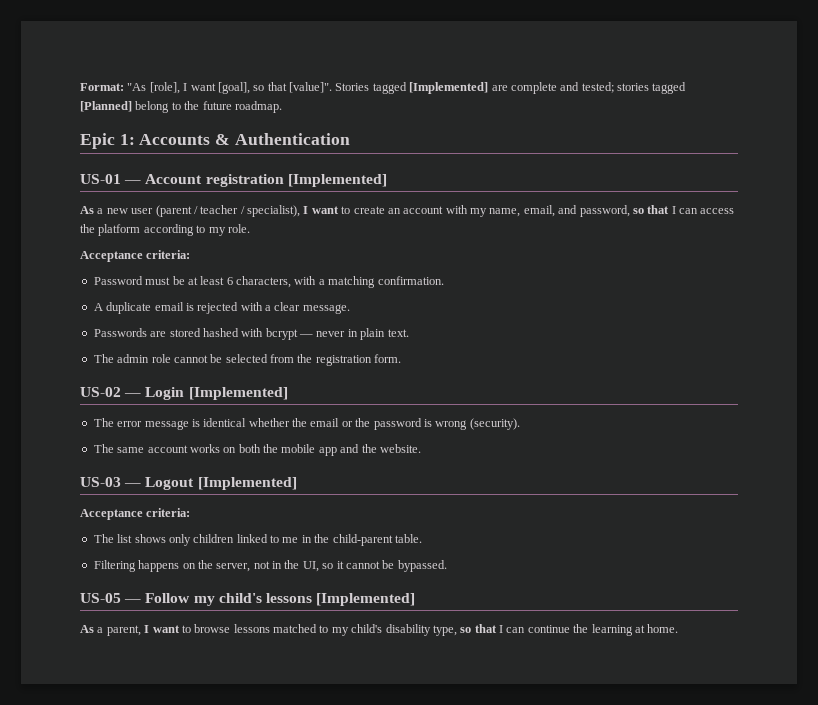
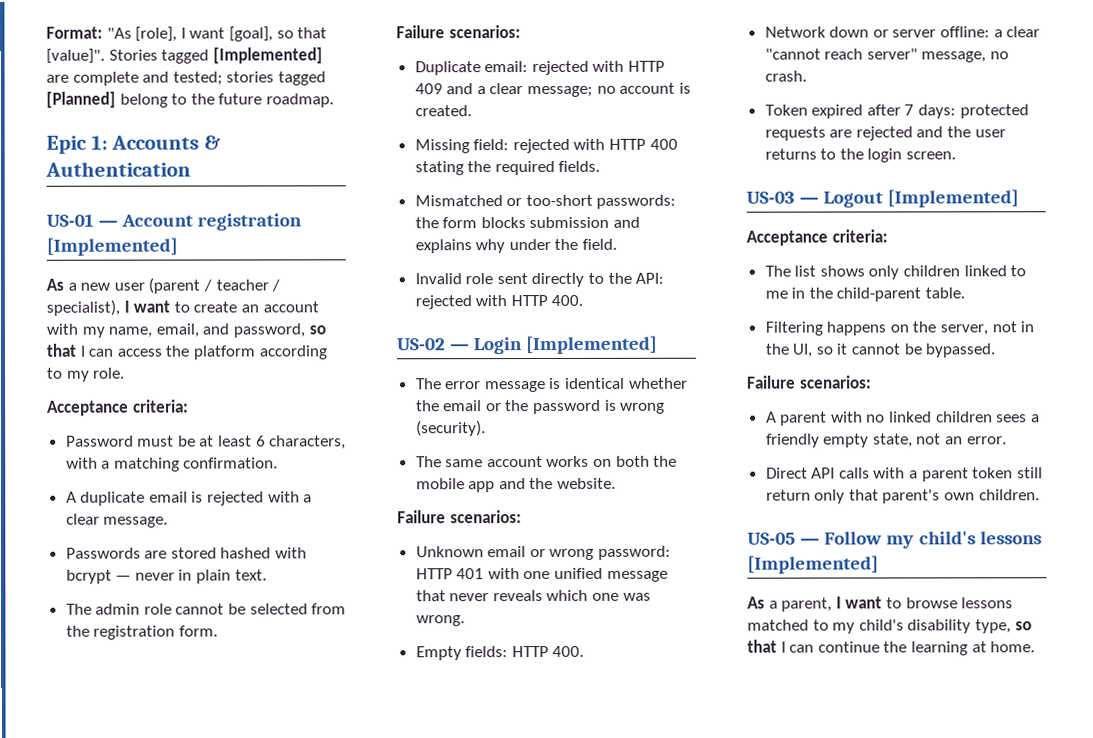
  The admin role cannot be selected from the registration form.
+ Failure scenarios:
+ Duplicate email: rejected with HTTP 409 and a clear message; no account is created.
+ Missing field: rejected with HTTP 400 stating the required fields.
+ Mismatched or too-short passwords: the form blocks submission and explains why under the field.
+ Invalid role sent directly to the API: rejected with HTTP 400.
  The same account works on both the mobile app and the website.
+ Failure scenarios:
+ Unknown email or wrong password: HTTP 401 with one unified message that never reveals which one was wrong.
+ Empty fields: HTTP 400.
+ Network down or server offline: a clear "cannot reach server" message, no crash.
+ Token expired after 7 days: protected requests are rejected and the user returns to the login screen.
  Filtering happens on the server, not in the UI, so it cannot be bypassed.
+ Failure scenarios:
+ A parent with no linked children sees a friendly empty state, not an error.
+ Direct API calls with a parent token still return only that parent's own children.

